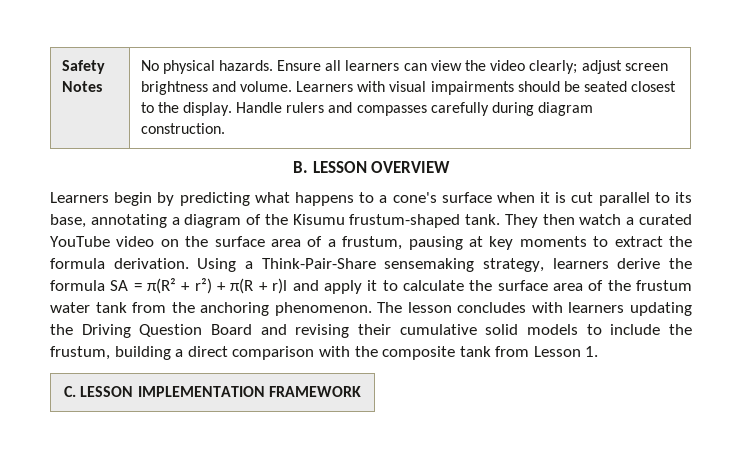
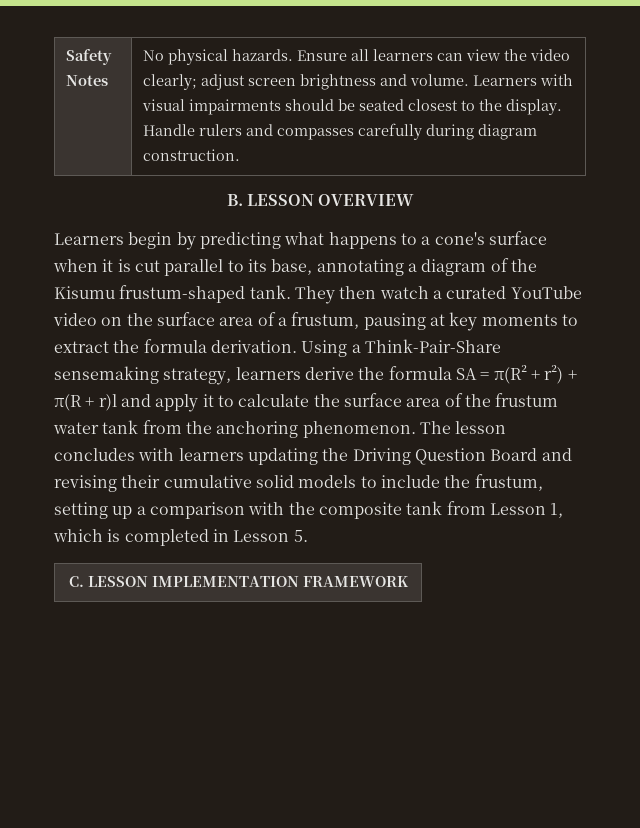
- The lesson concludes with learners updating the Driving Question Board and revising their cumulative solid models to include the frustum, building a direct comparison with the composite tank from Lesson 1.
+ The lesson concludes with learners updating the Driving Question Board and revising their cumulative solid models to include the frustum, setting up a comparison with the composite tank from Lesson 1, which is completed in Lesson 5.

